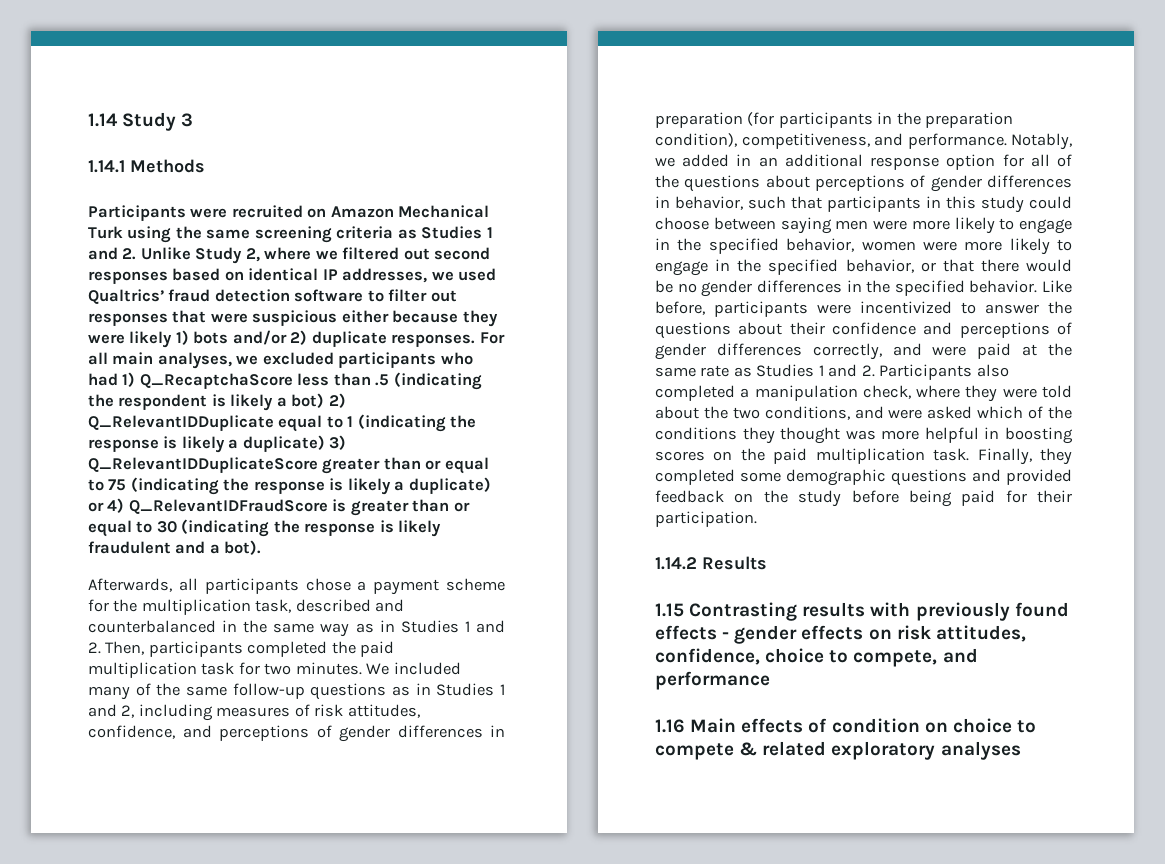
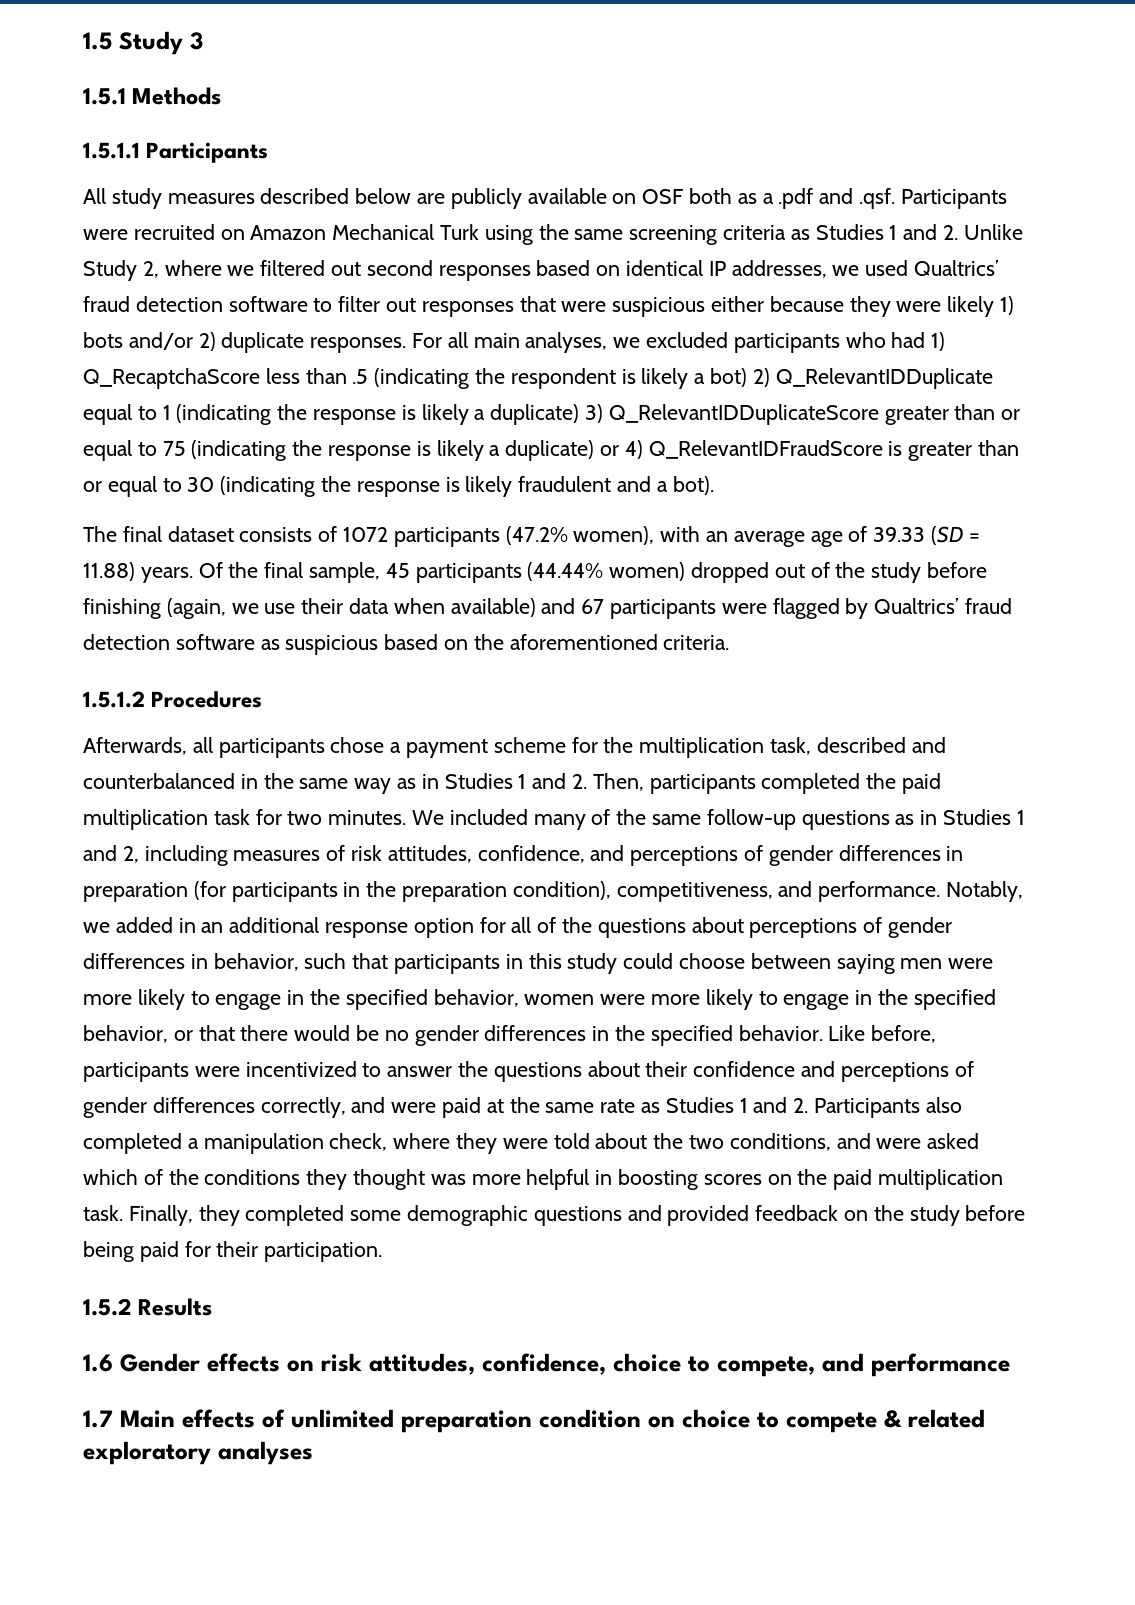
- 1.14 Study 3
+ 1.5 Study 3
- 1.14.1 Methods
+ 1.5.1 Methods
- Participants were recruited on Amazon Mechanical Turk using the same screening criteria as Studies 1 and 2. Unlike Study 2, where we filtered out second responses based on identical IP addresses, we used Qualtrics’ fraud detection software to filter out responses that were suspicious either because they were likely 1) bots and/or 2) duplicate responses.
+ 1.5.1.1 Participants
+ All study measures described below are publicly available on OSF both as a .pdf and .qsf. Participants were recruited on Amazon Mechanical Turk using the same screening criteria as Studies 1 and 2. Unlike Study 2, where we filtered out second responses based on identical IP addresses, we used Qualtrics’ fraud detection software to filter out responses that were suspicious either because they were likely 1) bots and/or 2) duplicate responses.
+ The final dataset consists of 1072 participants (47.2% women), with an average age of 39.33 (SD = 11.88) years. Of the final sample, 45 participants (44.44% women) dropped out of the study before finishing (again, we use their data when available) and 67 participants were flagged by Qualtrics’ fraud detection software as suspicious based on the aforementioned criteria.
+ 1.5.1.2 Procedures
- 1.14.2 Results
+ 1.5.2 Results
- 1.15 Contrasting results with previously found effects - gender effects on risk attitudes, confidence, choice to compete, and performance
+ 1.6 Gender effects on risk attitudes, confidence, choice to compete, and performance
- 1.16 Main effects of condition on choice to compete & related exploratory analyses
+ 1.7 Main effects of unlimited preparation condition on choice to compete & related exploratory analyses

